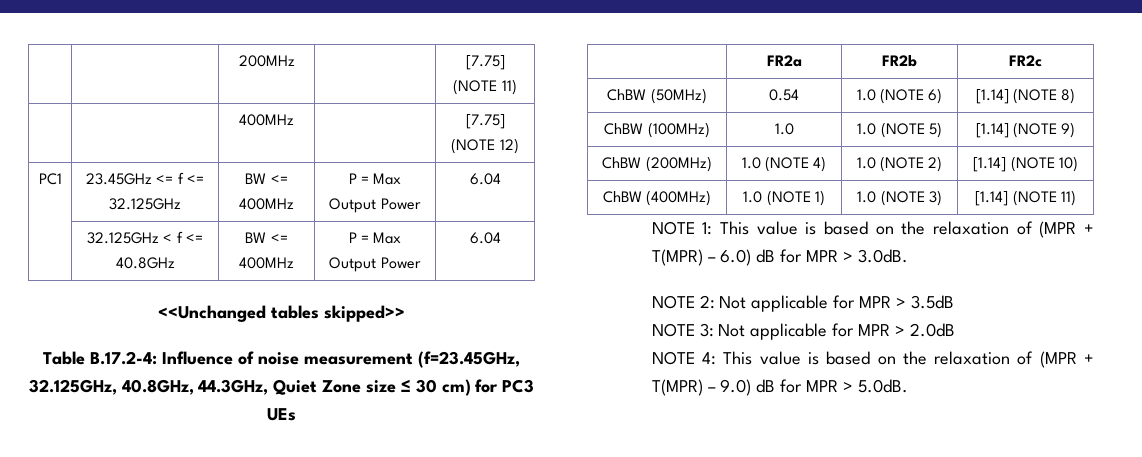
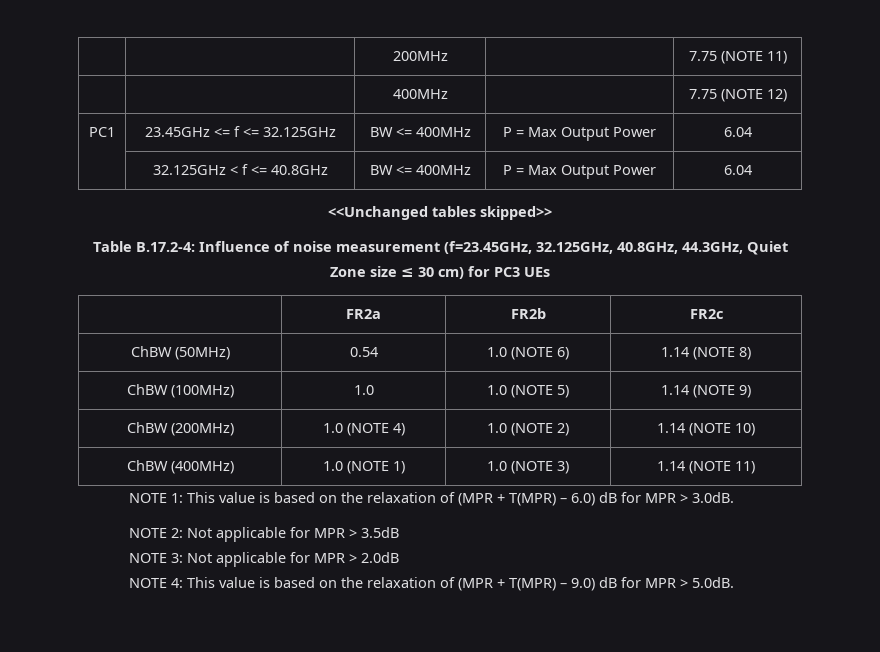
- | | 200MHz | | [7.75] (NOTE 11)
+ | | 200MHz | | 7.75 (NOTE 11)
- | | 400MHz | | [7.75] (NOTE 12)
+ | | 400MHz | | 7.75 (NOTE 12)
- ChBW (50MHz) | 0.54 | 1.0 (NOTE 6) | [1.14] (NOTE 8)
+ ChBW (50MHz) | 0.54 | 1.0 (NOTE 6) | 1.14 (NOTE 8)
- ChBW (100MHz) | 1.0 | 1.0 (NOTE 5) | [1.14] (NOTE 9)
+ ChBW (100MHz) | 1.0 | 1.0 (NOTE 5) | 1.14 (NOTE 9)
- ChBW (200MHz) | 1.0 (NOTE 4) | 1.0 (NOTE 2) | [1.14] (NOTE 10)
+ ChBW (200MHz) | 1.0 (NOTE 4) | 1.0 (NOTE 2) | 1.14 (NOTE 10)
- ChBW (400MHz) | 1.0 (NOTE 1) | 1.0 (NOTE 3) | [1.14] (NOTE 11)
+ ChBW (400MHz) | 1.0 (NOTE 1) | 1.0 (NOTE 3) | 1.14 (NOTE 11)

